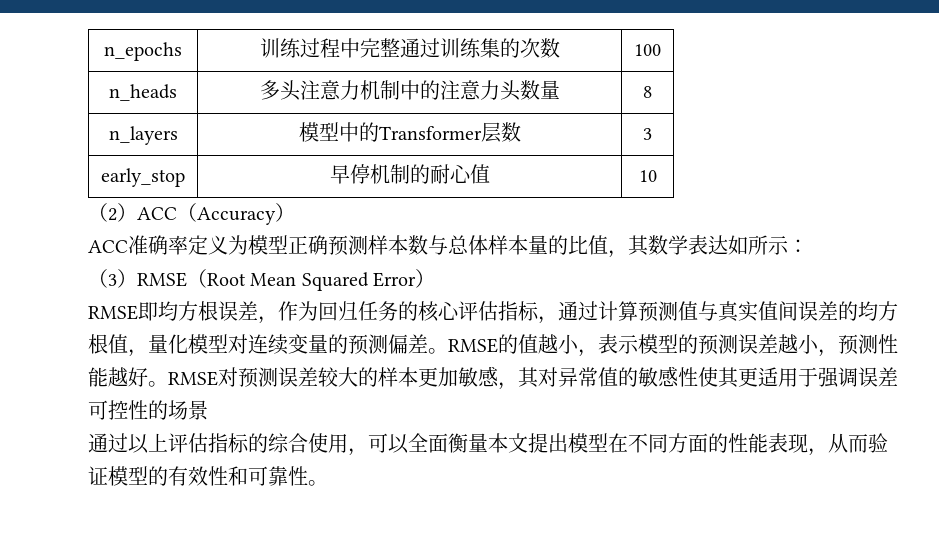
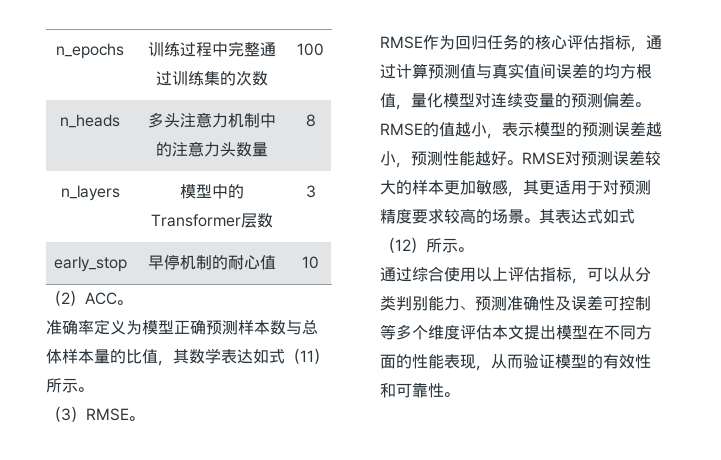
- （2）ACC（Accuracy）
- ACC准确率定义为模型正确预测样本数与总体样本量的比值，其数学表达如所示：
+ （2）ACC。
+ 准确率定义为模型正确预测样本数与总体样本量的比值，其数学表达如式（11）所示。
- （3）RMSE（Root Mean Squared Error）
- RMSE即均方根误差，作为回归任务的核心评估指标，通过计算预测值与真实值间误差的均方根值，量化模型对连续变量的预测偏差。
+ （3）RMSE。
+ RMSE作为回归任务的核心评估指标，通过计算预测值与真实值间误差的均方根值，量化模型对连续变量的预测偏差。
- RMSE对预测误差较大的样本更加敏感，其对异常值的敏感性使其更适用于强调误差可控性的场景
- 通过以上评估指标的综合使用，可以全面衡量本文提出模型在不同方面的性能表现，从而验证模型的有效性和可靠性。
+ RMSE对预测误差较大的样本更加敏感，其更适用于对预测精度要求较高的场景。其表达式如式（12）所示。
+ 通过综合使用以上评估指标，可以从分类判别能力、预测准确性及误差可控制等多个维度评估本文提出模型在不同方面的性能表现，从而验证模型的有效性和可靠性。

